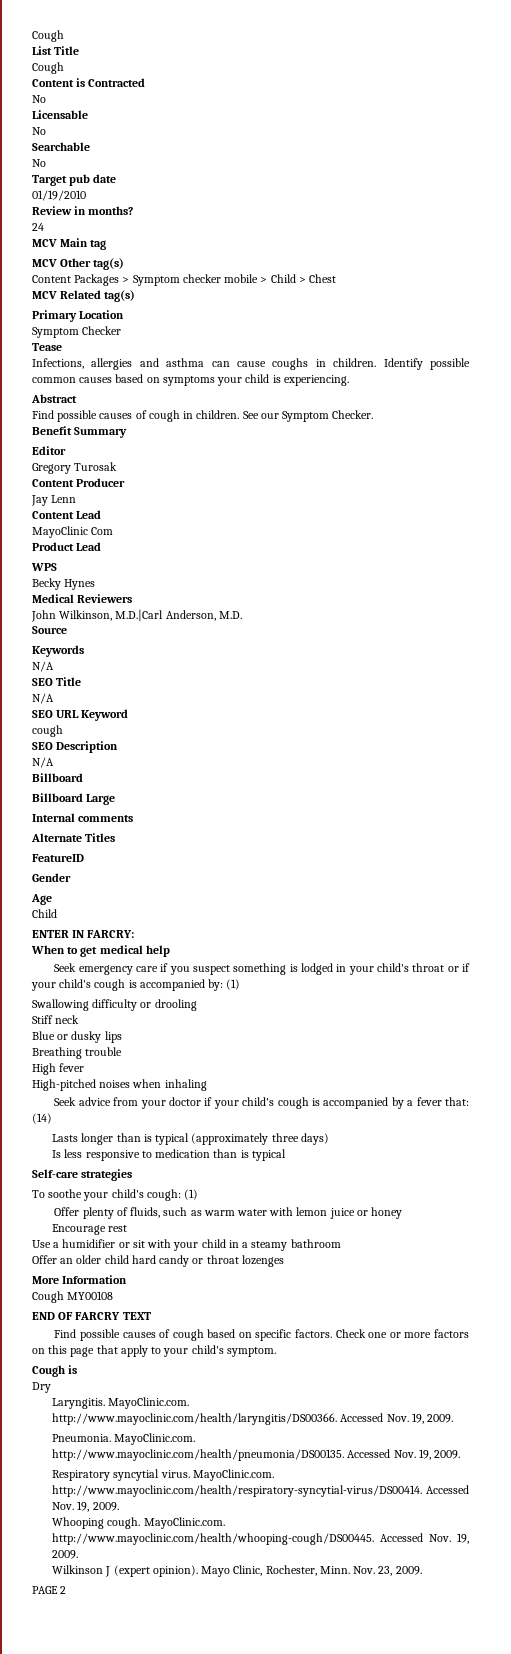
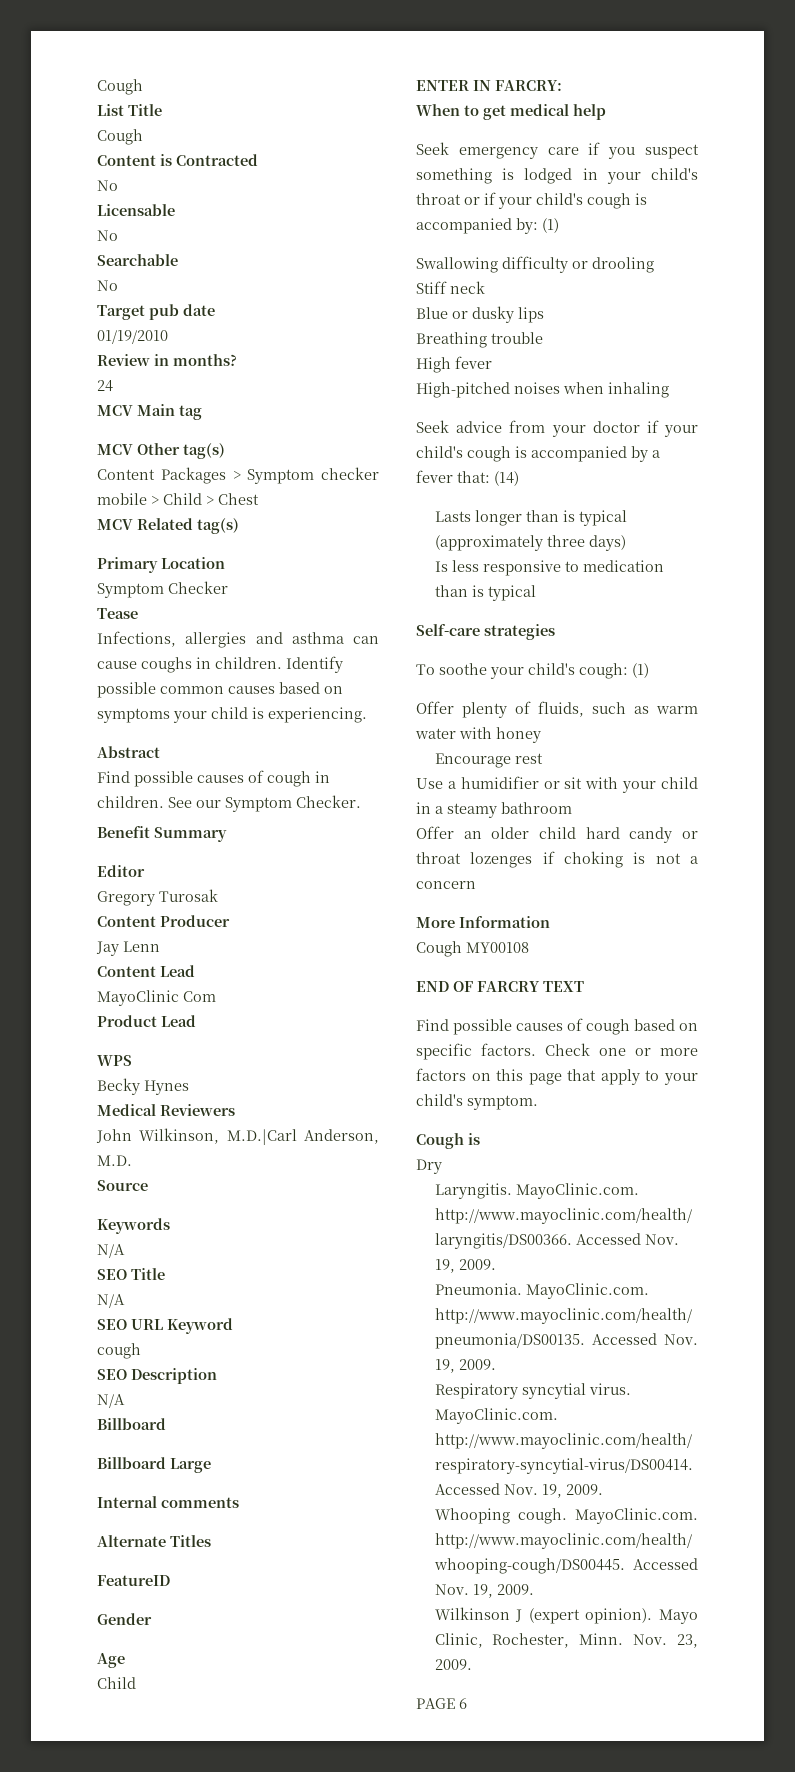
- Offer plenty of fluids, such as warm water with lemon juice or honey
+ Offer plenty of fluids, such as warm water with honey
- Offer an older child hard candy or throat lozenges
+ Offer an older child hard candy or throat lozenges if choking is not a concern
- PAGE 2
+ PAGE 6

